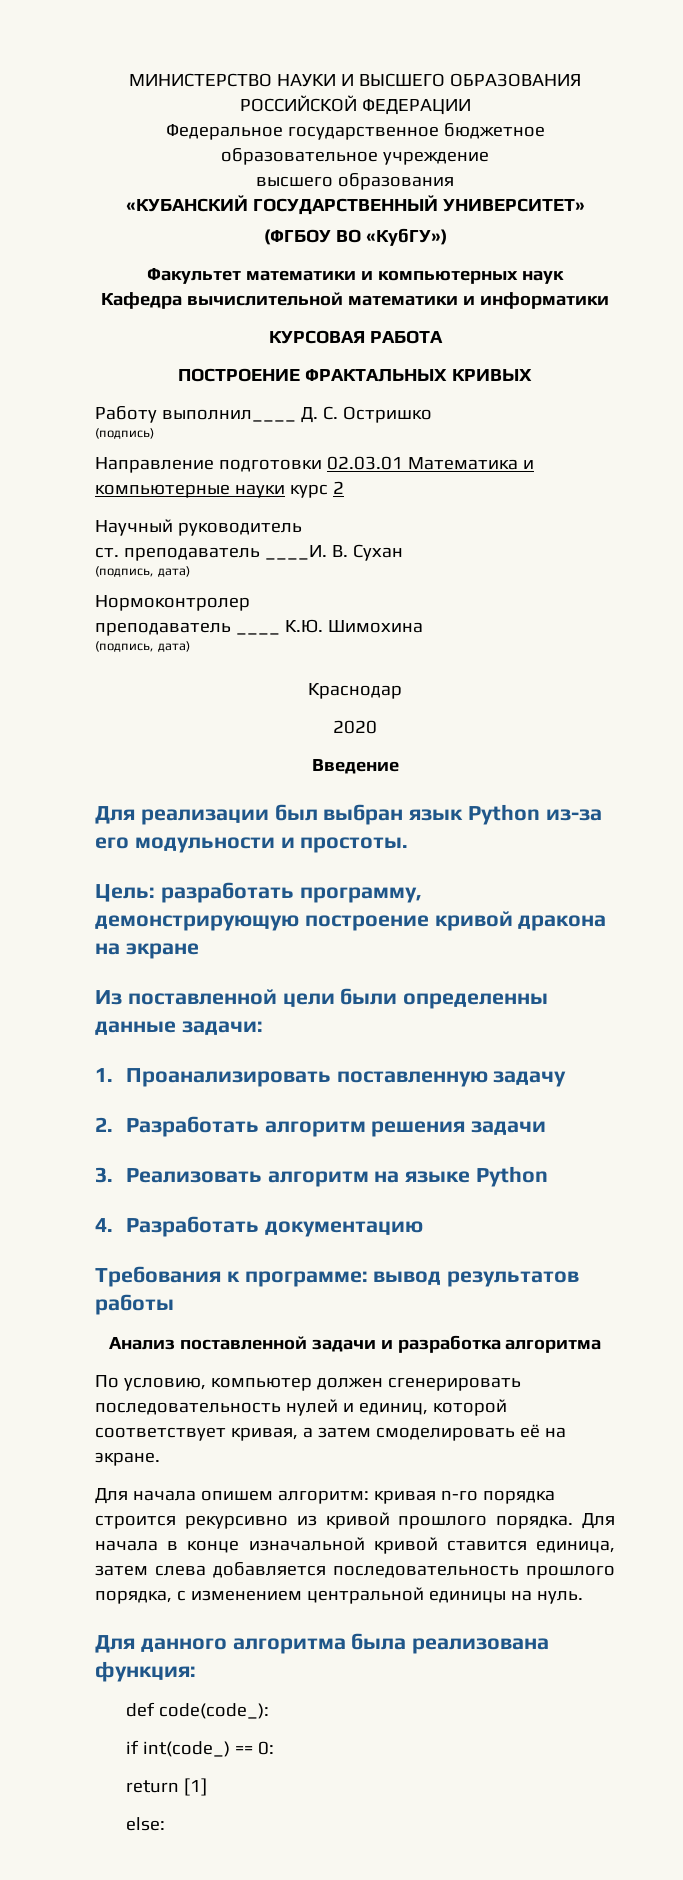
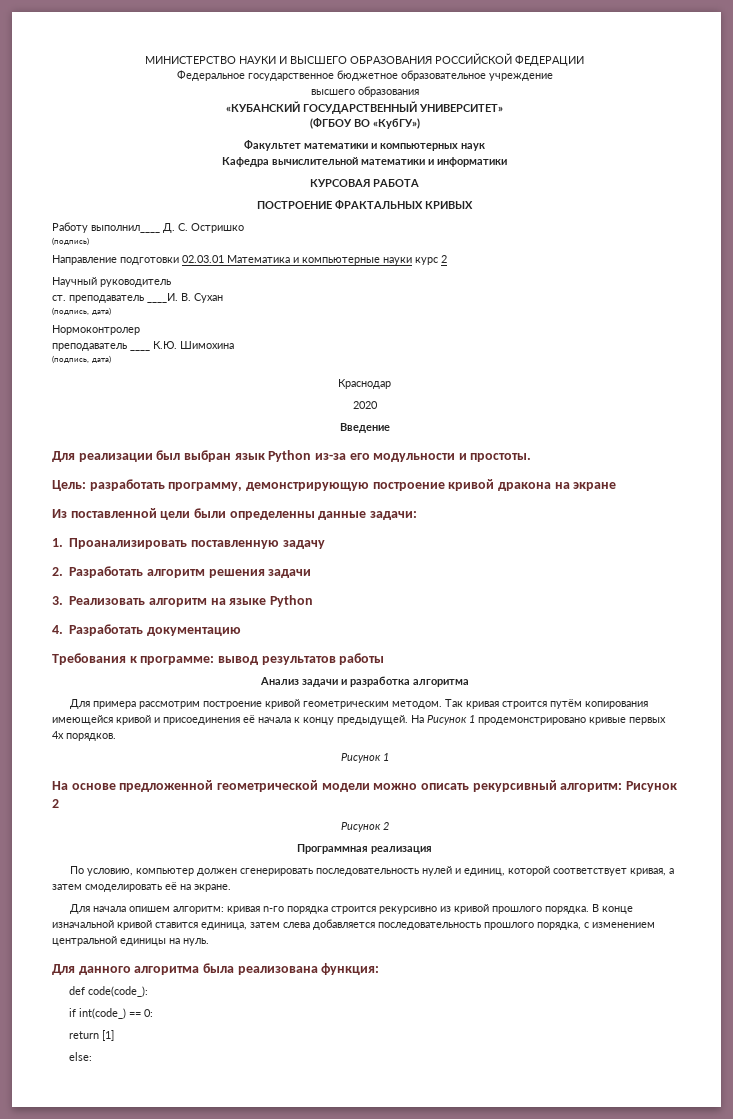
- Анализ поставленной задачи и разработка алгоритма
+ Анализ задачи и разработка алгоритма
+ Для примера рассмотрим построение кривой геометрическим методом. Так кривая строится путём копирования имеющейся кривой и присоединения её начала к концу предыдущей. На Рисунок 1 продемонстрировано кривые первых 4х порядков.
+ Рисунок 1
+ На основе предложенной геометрической модели можно описать рекурсивный алгоритм: Рисунок 2
+ Рисунок 2
+ Программная реализация
- Для начала в конце изначальной кривой ставится единица, затем слева добавляется последовательность прошлого порядка, с изменением центральной единицы на нуль.
+ В конце изначальной кривой ставится единица, затем слева добавляется последовательность прошлого порядка, с изменением центральной единицы на нуль.

